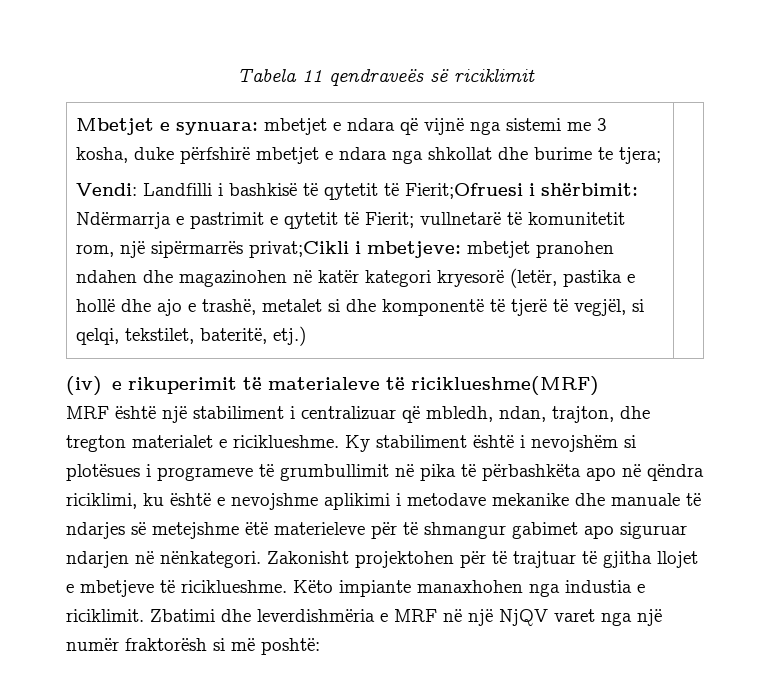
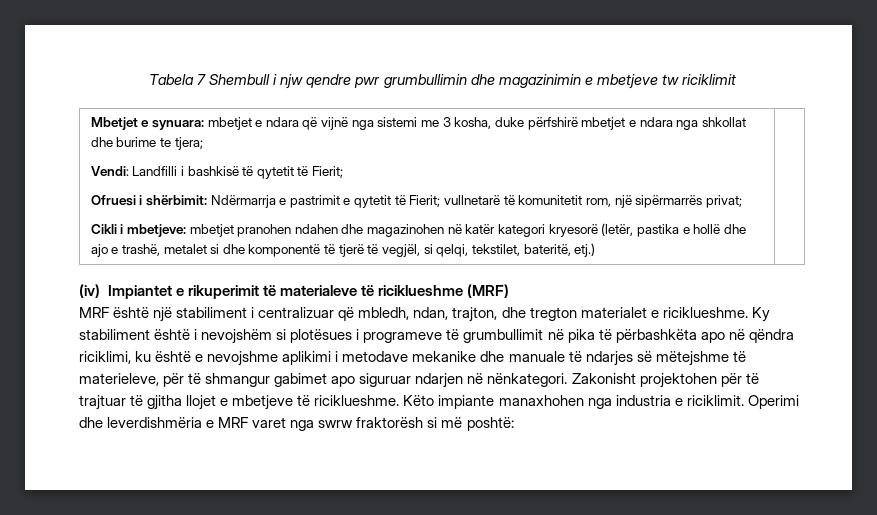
- Tabela 11 qendraveës së riciklimit
+ Tabela 7 Shembull i njw qendre pwr grumbullimin dhe magazinimin e mbetjeve tw riciklimit
- Vendi: Landfilli i bashkisë të qytetit të Fierit;Ofruesi i shërbimit: Ndërmarrja e pastrimit e qytetit të Fierit; vullnetarë të komunitetit rom, një sipërmarrës privat;Cikli i mbetjeve: mbetjet pranohen ndahen dhe magazinohen në katër kategori kryesorë (letër, pastika e hollë dhe ajo e trashë, metalet si dhe komponentë të tjerë të vegjël, si qelqi, tekstilet, bateritë, etj.)
+ Vendi: Landfilli i bashkisë të qytetit të Fierit;
+ Ofruesi i shërbimit: Ndërmarrja e pastrimit e qytetit të Fierit; vullnetarë të komunitetit rom, një sipërmarrës privat;
+ Cikli i mbetjeve: mbetjet pranohen ndahen dhe magazinohen në katër kategori kryesorë (letër, pastika e hollë dhe ajo e trashë, metalet si dhe komponentë të tjerë të vegjël, si qelqi, tekstilet, bateritë, etj.)
- (iv) e rikuperimit të materialeve të riciklueshme(MRF)
+ (iv) Impiantet e rikuperimit të materialeve të riciklueshme (MRF)
- Ky stabiliment është i nevojshëm si plotësues i programeve të grumbullimit në pika të përbashkëta apo në qëndra riciklimi, ku është e nevojshme aplikimi i metodave mekanike dhe manuale të ndarjes së metejshme ëtë materieleve për të shmangur gabimet apo siguruar ndarjen në nënkategori.
+ Ky stabiliment është i nevojshëm si plotësues i programeve të grumbullimit në pika të përbashkëta apo në qëndra riciklimi, ku është e nevojshme aplikimi i metodave mekanike dhe manuale të ndarjes së mëtejshme të materieleve, për të shmangur gabimet apo siguruar ndarjen në nënkategori.
- Këto impiante manaxhohen nga industia e riciklimit.
+ Këto impiante manaxhohen nga industria e riciklimit.
- Zbatimi dhe leverdishmëria e MRF në një NjQV varet nga një numër fraktorësh si më poshtë:
+ Operimi dhe leverdishmëria e MRF varet nga swrw fraktorësh si më poshtë:

